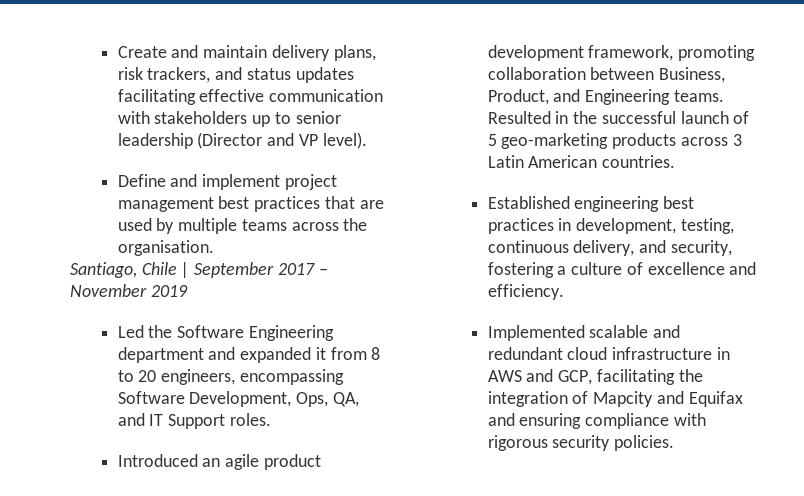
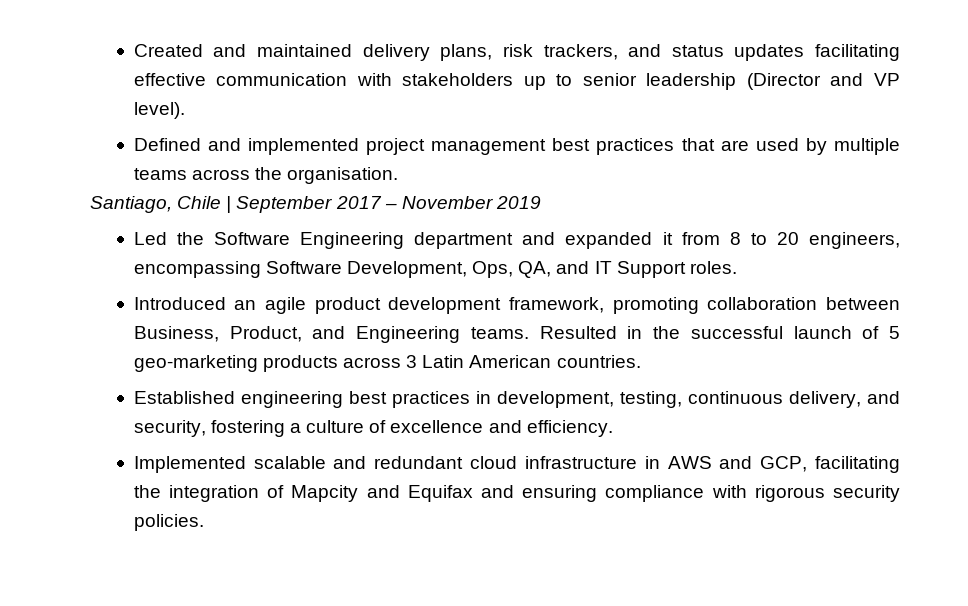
- Create and maintain delivery plans, risk trackers, and status updates facilitating effective communication with stakeholders up to senior leadership (Director and VP level).
+ Created and maintained delivery plans, risk trackers, and status updates facilitating effective communication with stakeholders up to senior leadership (Director and VP level).
- Define and implement project management best practices that are used by multiple teams across the organisation.
+ Defined and implemented project management best practices that are used by multiple teams across the organisation.

